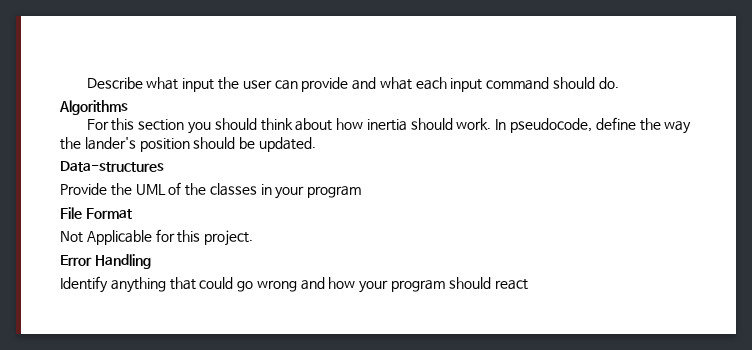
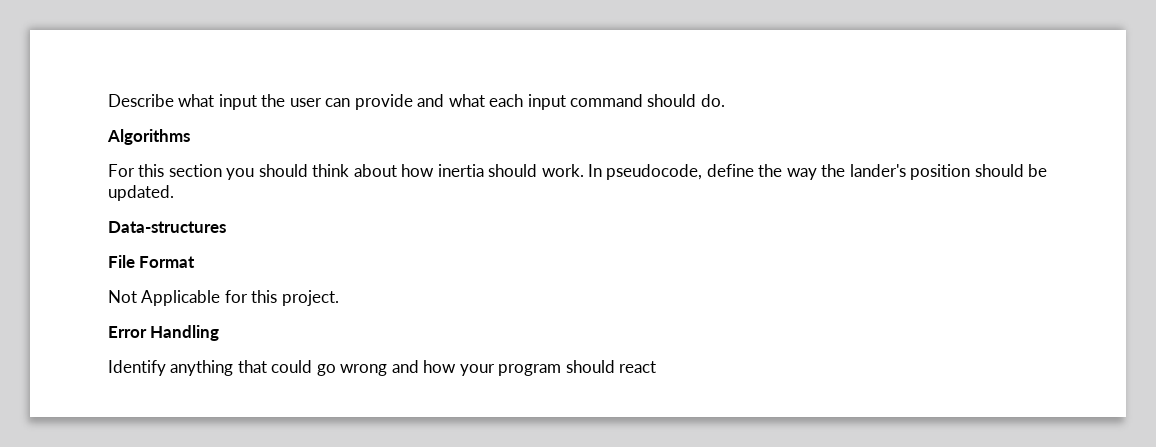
- Provide the UML of the classes in your program

